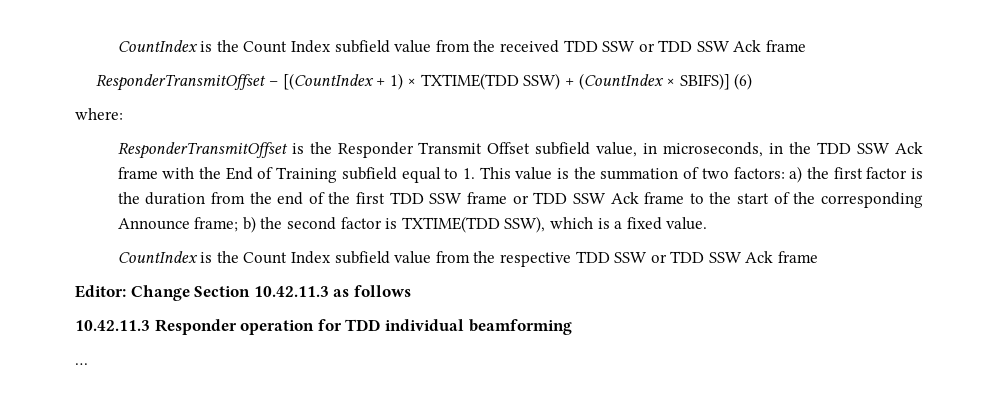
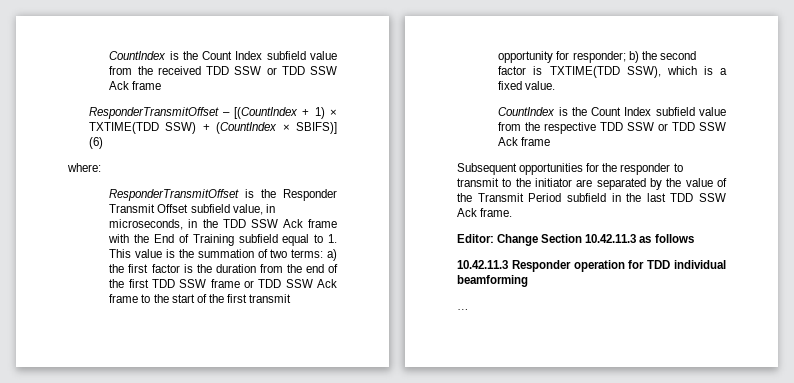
- ResponderTransmitOffset is the Responder Transmit Offset subfield value, in microseconds, in the TDD SSW Ack frame with the End of Training subfield equal to 1. This value is the summation of two factors:
+ ResponderTransmitOffset is the Responder Transmit Offset subfield value, in microseconds, in the TDD SSW Ack frame with the End of Training subfield equal to 1. This value is the summation of two terms:
- a) the first factor is the duration from the end of the first TDD SSW frame or TDD SSW Ack frame to the start of the corresponding Announce frame;
+ a) the first factor is the duration from the end of the first TDD SSW frame or TDD SSW Ack frame to the start of the first transmit opportunity for responder;
+ Subsequent opportunities for the responder to transmit to the initiator are separated by the value of the Transmit Period subfield in the last TDD SSW Ack frame.

